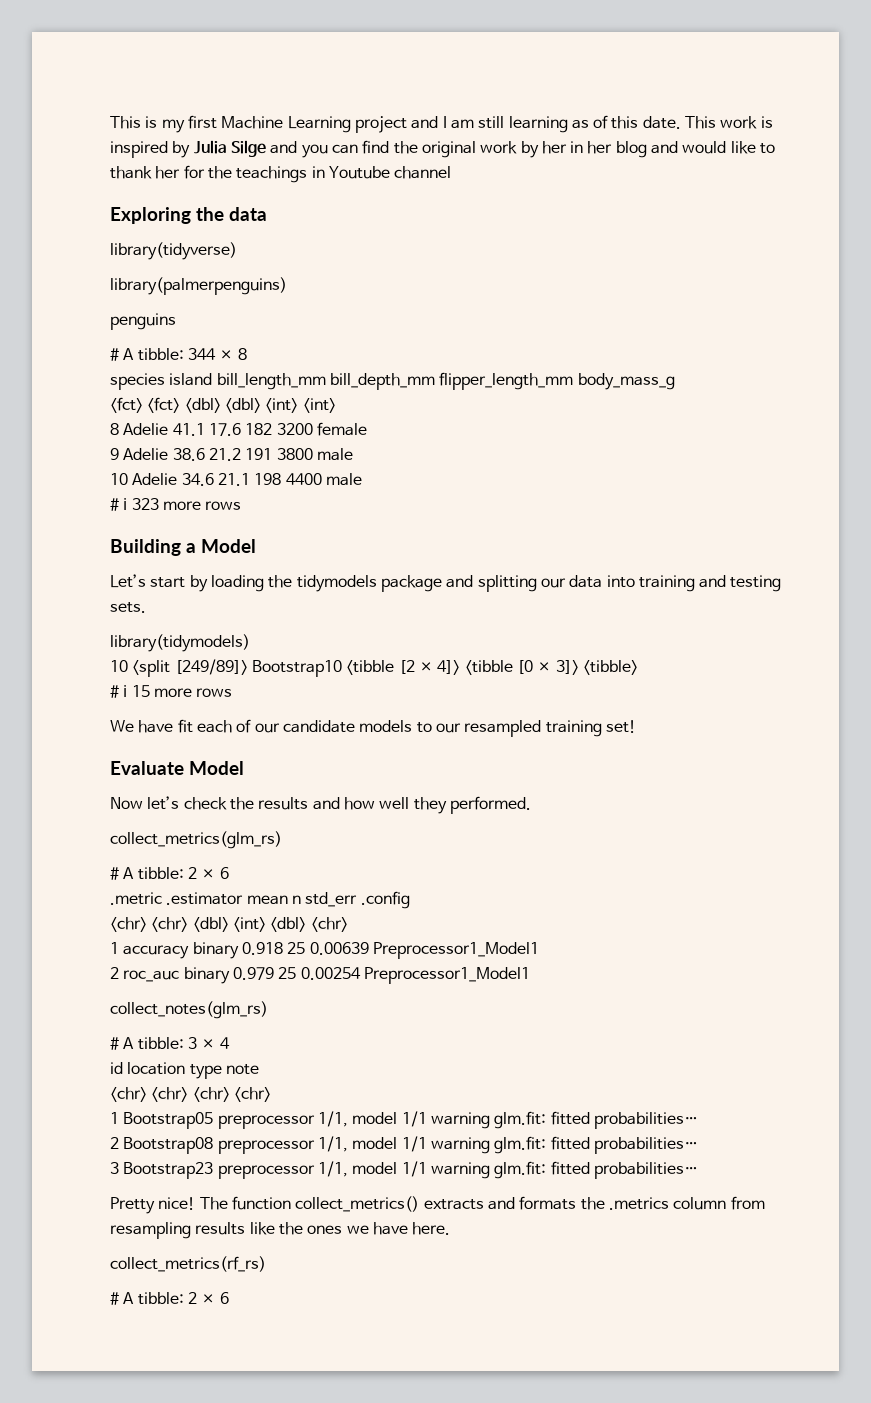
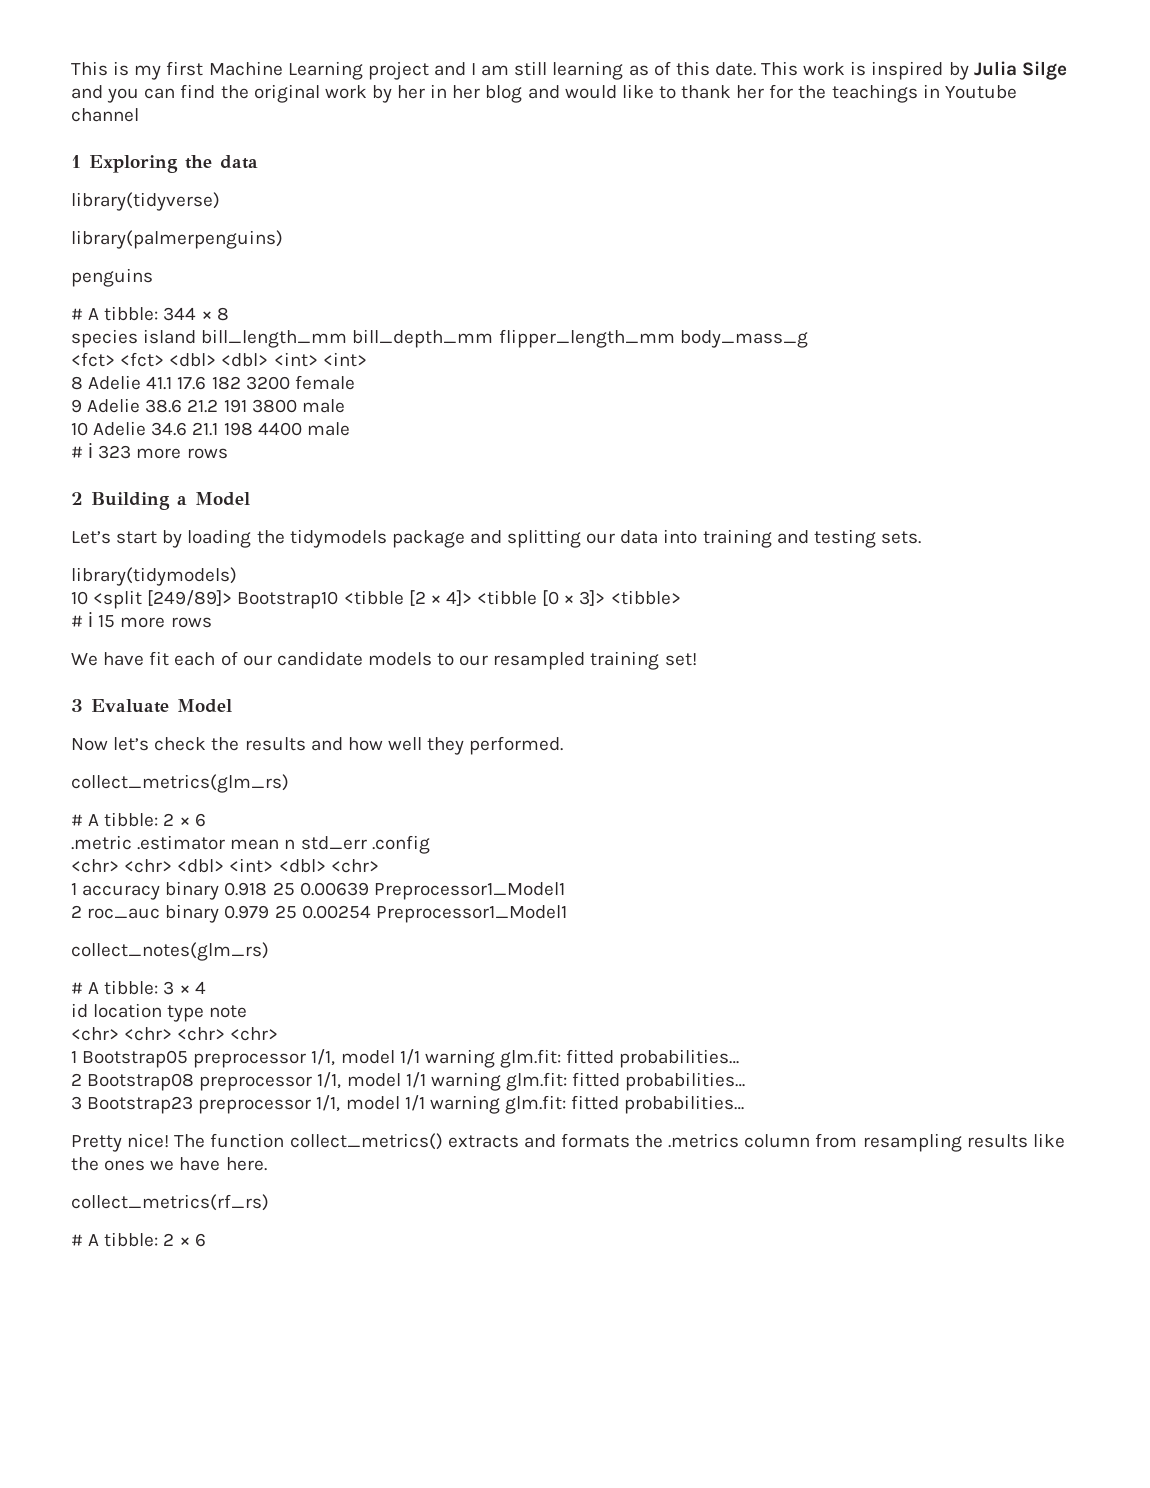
- Exploring the data
+ 1 Exploring the data
- Building a Model
+ 2 Building a Model
- Evaluate Model
+ 3 Evaluate Model

